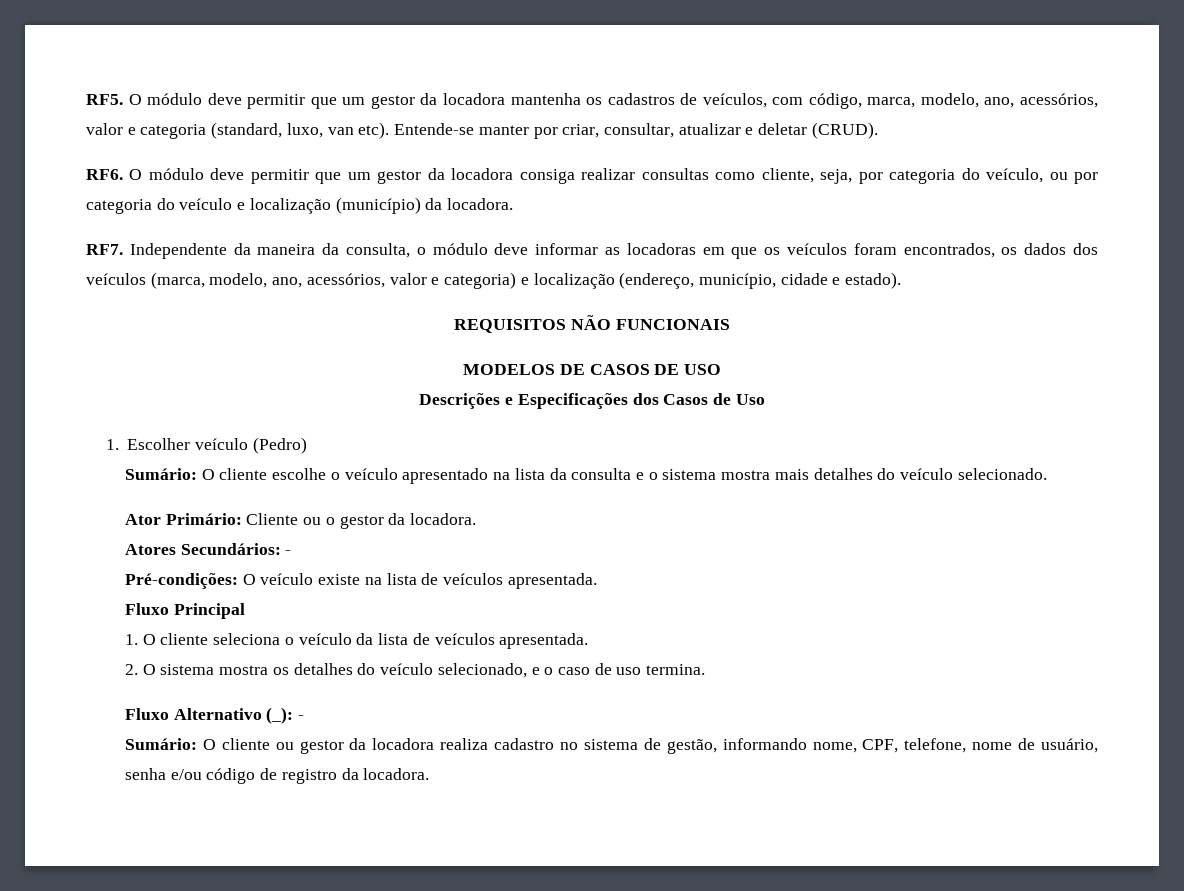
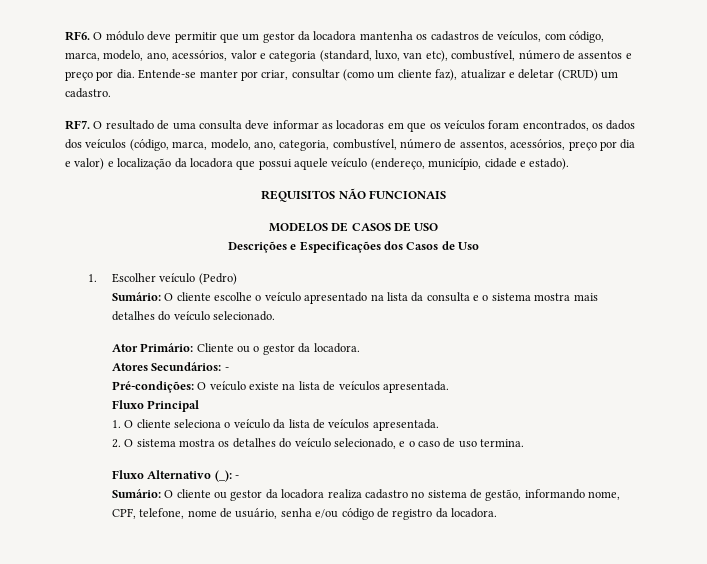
- RF5. O módulo deve permitir que um gestor da locadora mantenha os cadastros de veículos, com código, marca, modelo, ano, acessórios, valor e categoria (standard, luxo, van etc). Entende-se manter por criar, consultar, atualizar e deletar (CRUD).
- RF6. O módulo deve permitir que um gestor da locadora consiga realizar consultas como cliente, seja, por categoria do veículo, ou por categoria do veículo e localização (município) da locadora.
- RF7. Independente da maneira da consulta, o módulo deve informar as locadoras em que os veículos foram encontrados, os dados dos veículos (marca, modelo, ano, acessórios, valor e categoria) e localização (endereço, município, cidade e estado).
+ RF6. O módulo deve permitir que um gestor da locadora mantenha os cadastros de veículos, com código, marca, modelo, ano, acessórios, valor e categoria (standard, luxo, van etc), combustível, número de assentos e preço por dia. Entende-se manter por criar, consultar (como um cliente faz), atualizar e deletar (CRUD) um cadastro.
+ RF7. O resultado de uma consulta deve informar as locadoras em que os veículos foram encontrados, os dados dos veículos (código, marca, modelo, ano, categoria, combustível, número de assentos, acessórios, preço por dia e valor) e localização da locadora que possui aquele veículo (endereço, município, cidade e estado).

